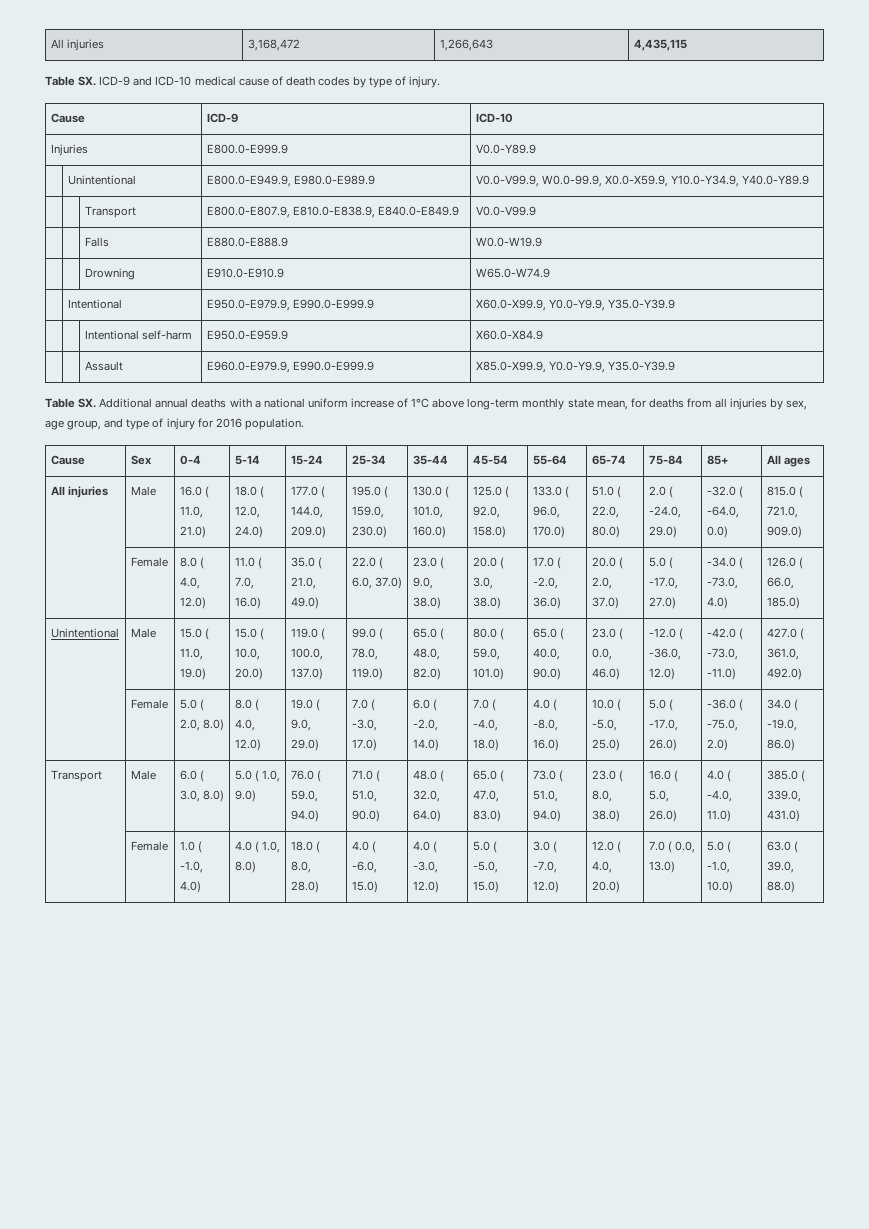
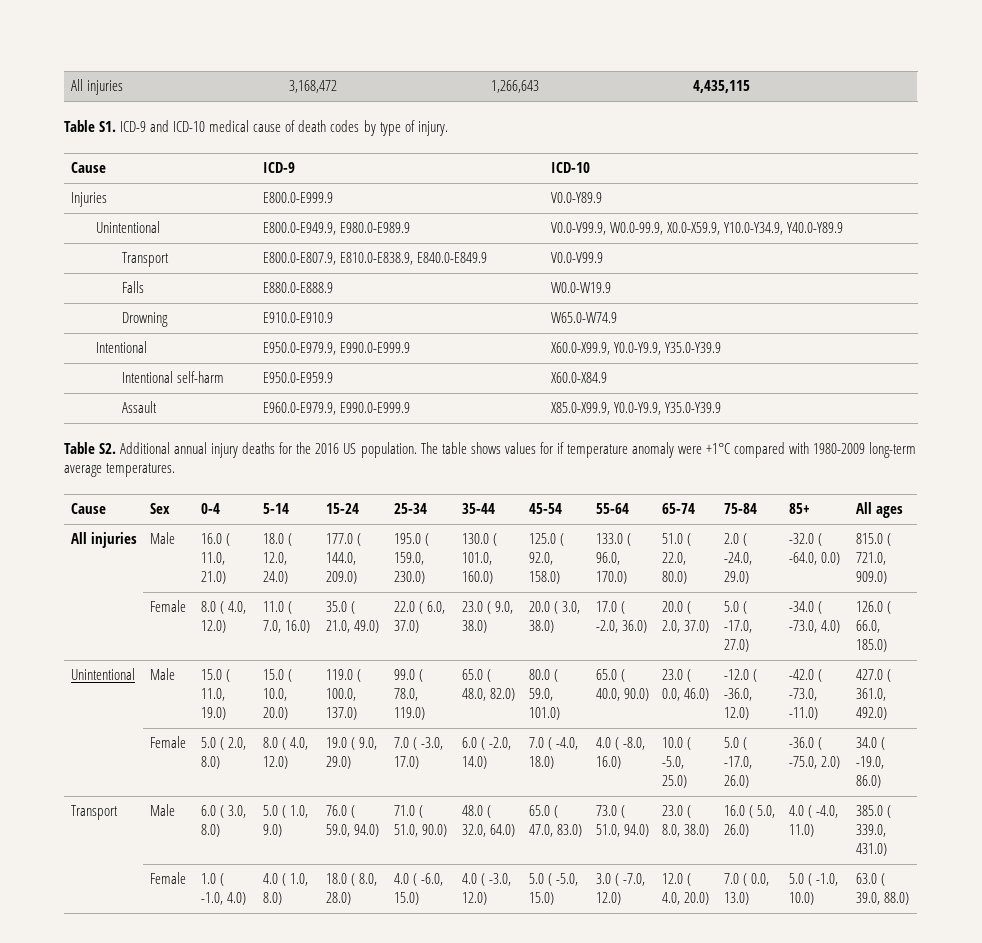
- Table SX. ICD-9 and ICD-10 medical cause of death codes by type of injury.
+ Table S1. ICD-9 and ICD-10 medical cause of death codes by type of injury.
- Table SX. Additional annual deaths with a national uniform increase of 1°C above long-term monthly state mean, for deaths from all injuries by sex, age group, and type of injury for 2016 population.
+ Table S2. Additional annual injury deaths for the 2016 US population. The table shows values for if temperature anomaly were +1°C compared with 1980-2009 long-term average temperatures.

